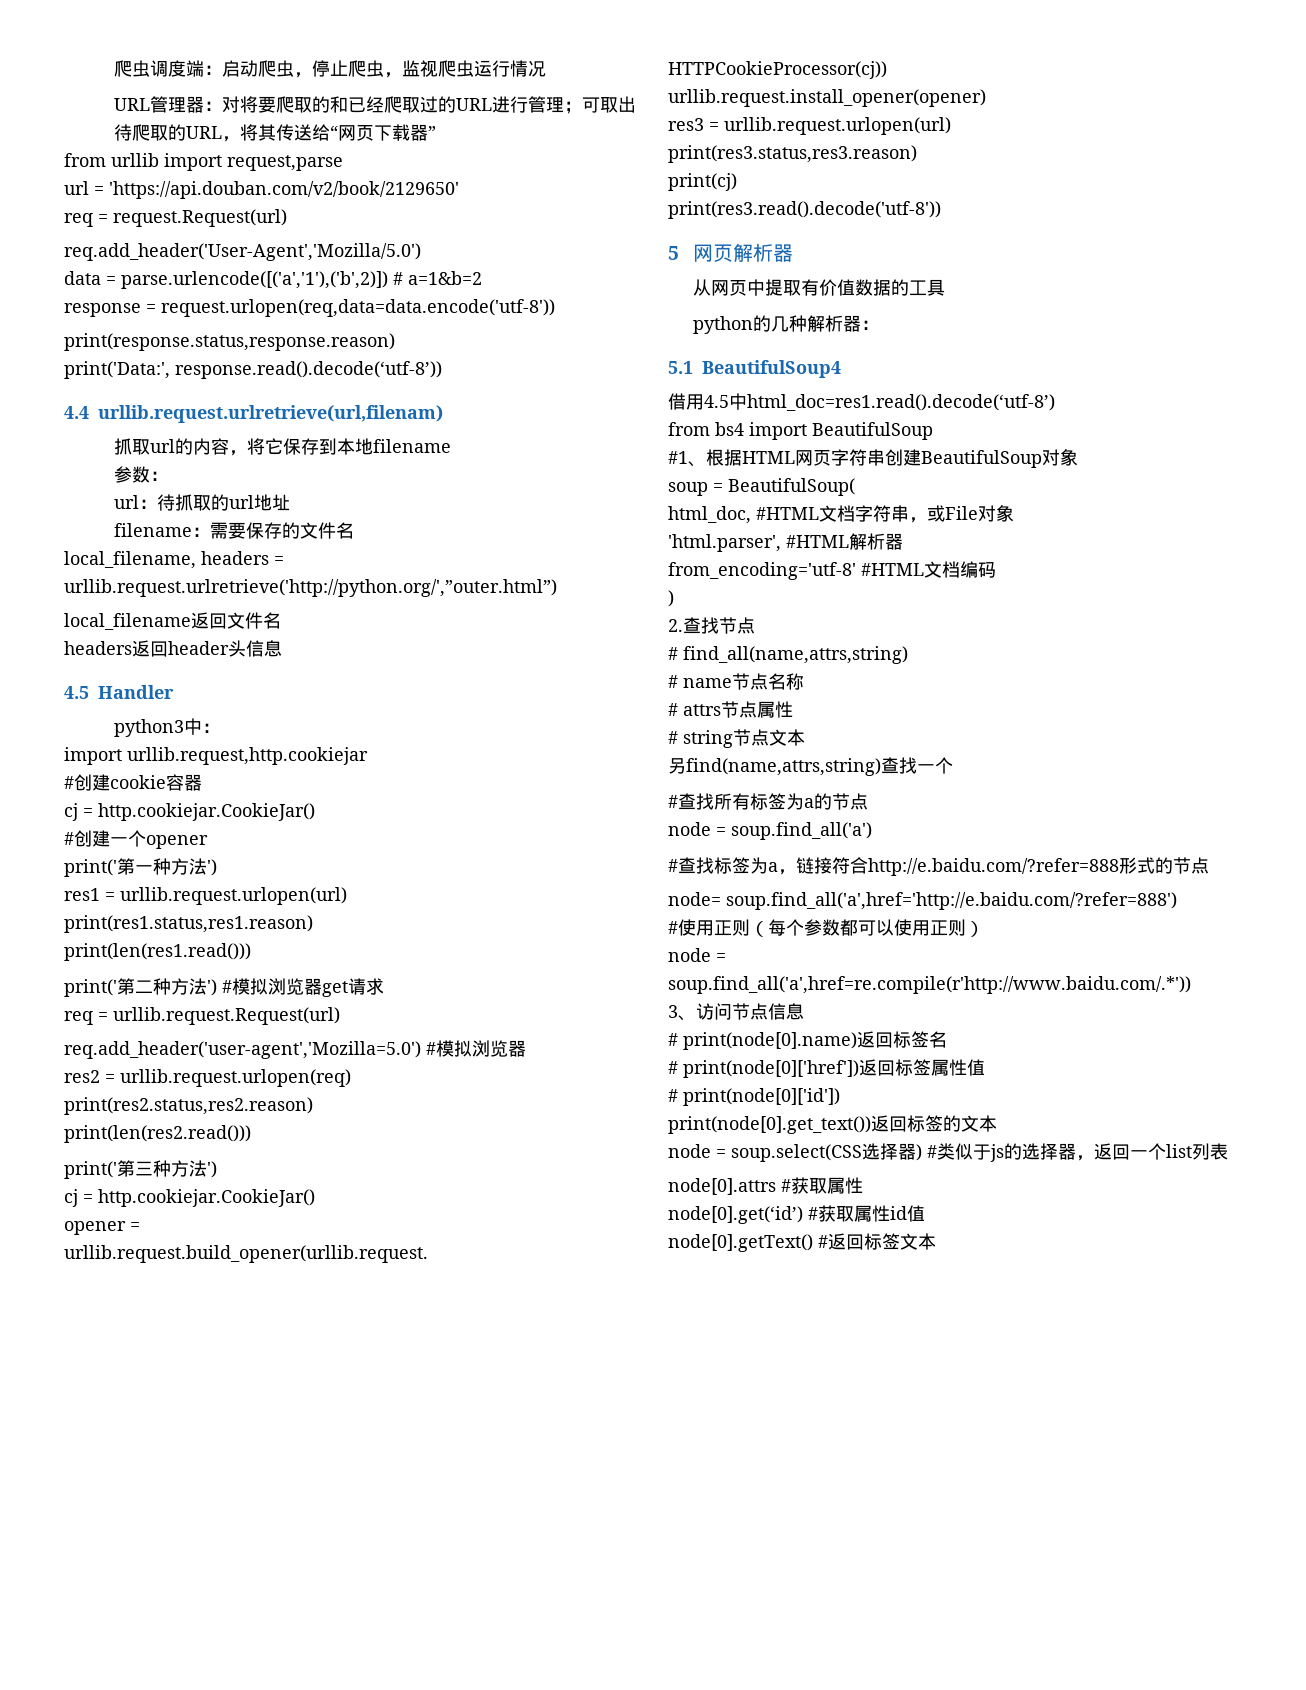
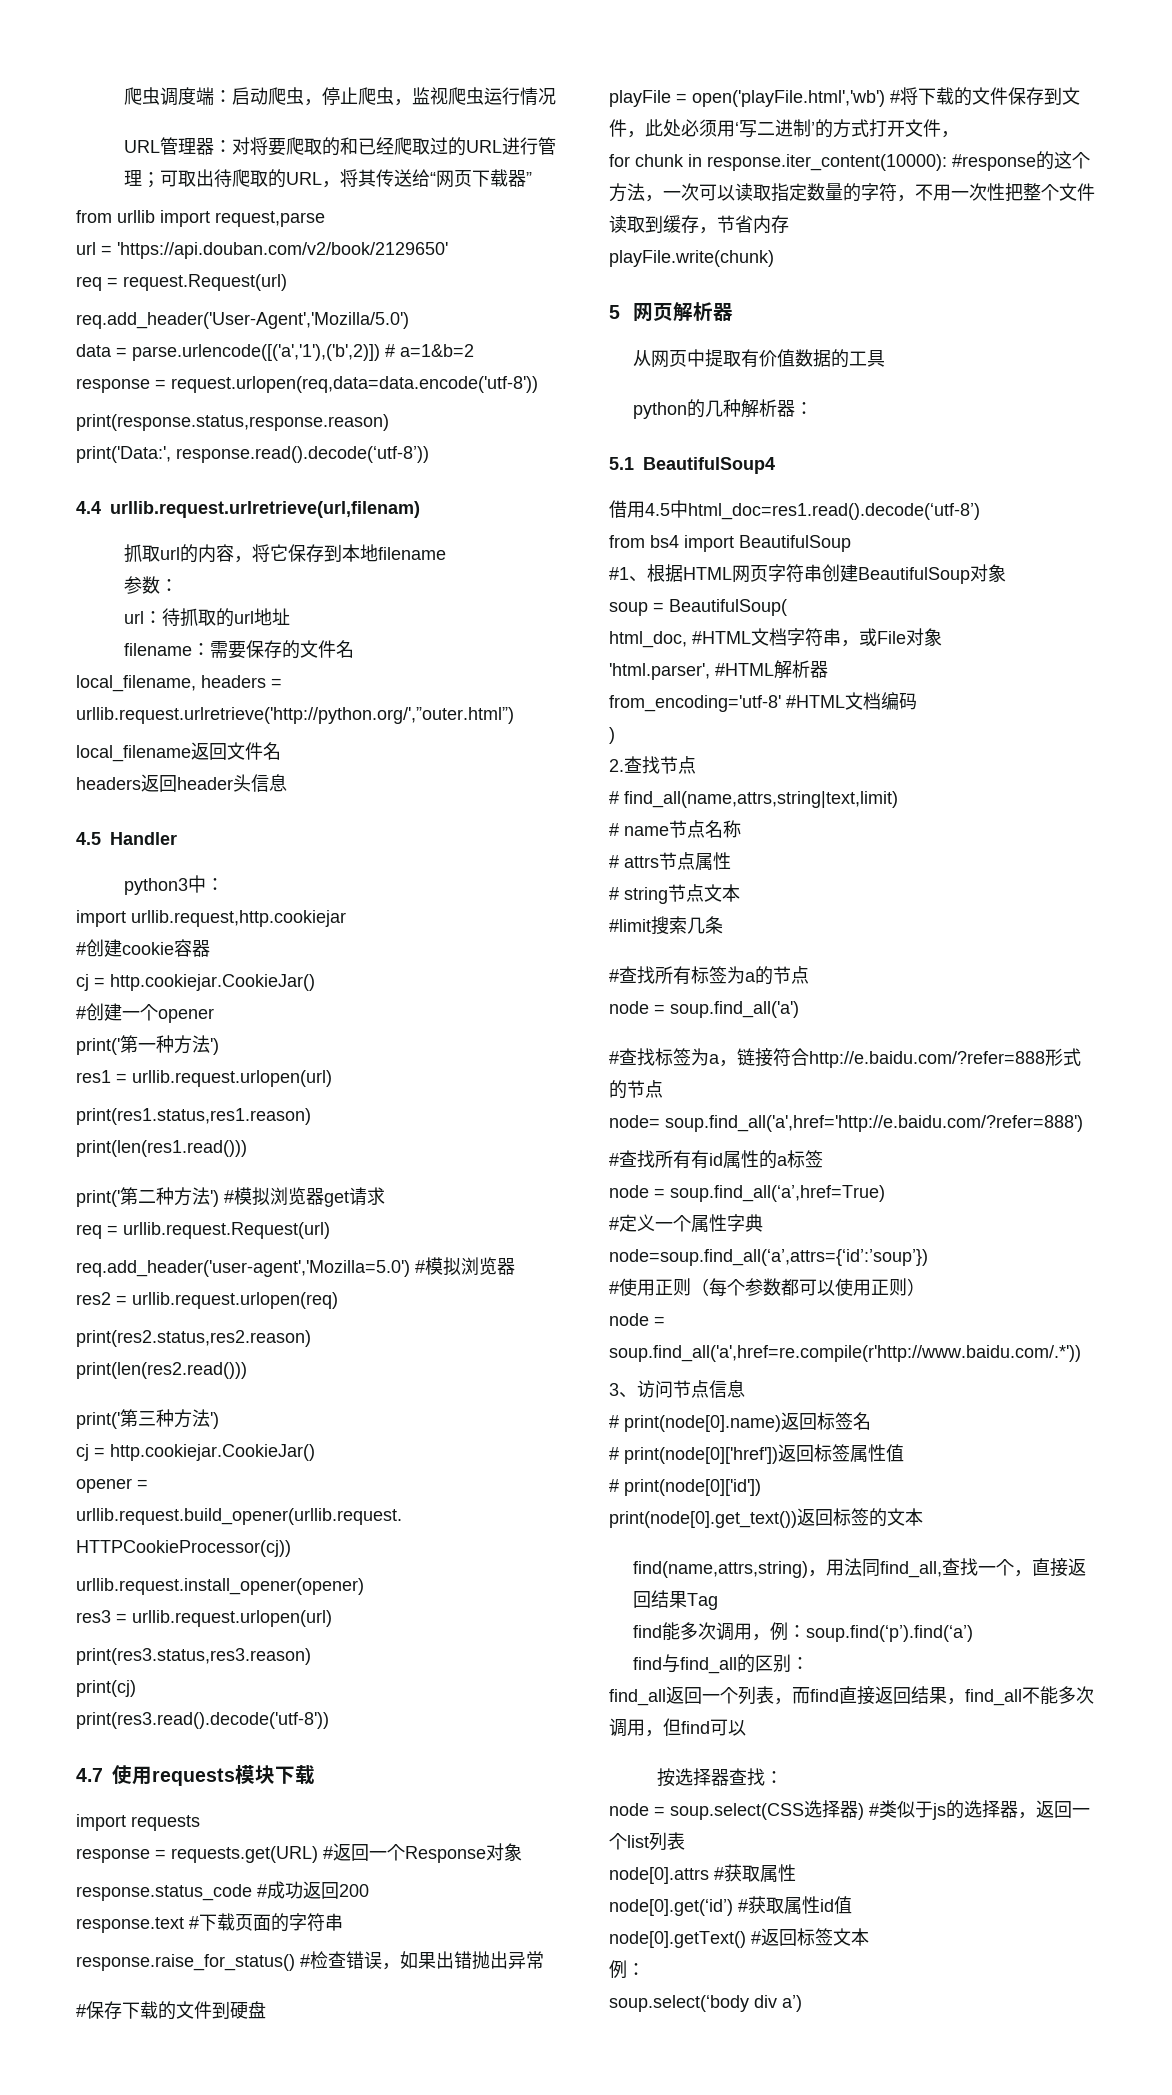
+ 4.7使用requests模块下载
+ import requests
+ response = requests.get(URL) #返回一个Response对象
+ response.status_code #成功返回200
+ response.text #下载页面的字符串
+ response.raise_for_status() #检查错误，如果出错抛出异常
+ #保存下载的文件到硬盘
+ playFile = open('playFile.html','wb') #将下载的文件保存到文件，此处必须用‘写二进制’的方式打开文件，
+ for chunk in response.iter_content(10000): #response的这个方法，一次可以读取指定数量的字符，不用一次性把整个文件读取到缓存，节省内存
+ playFile.write(chunk)
- # find_all(name,attrs,string)
+ # find_all(name,attrs,string|text,limit)
- 另find(name,attrs,string)查找一个
+ #limit搜索几条
+ #查找所有有id属性的a标签
+ node = soup.find_all(‘a’,href=True)
+ #定义一个属性字典
+ node=soup.find_all(‘a’,attrs={‘id’:’soup’})
+ find(name,attrs,string)，用法同find_all,查找一个，直接返回结果Tag
+ find能多次调用，例：soup.find(‘p’).find(‘a’)
+ find与find_all的区别：
+ find_all返回一个列表，而find直接返回结果，find_all不能多次调用，但find可以
+ 按选择器查找：
  node[0].getText() #返回标签文本
+ 例：
+ soup.select(‘body div a’)

